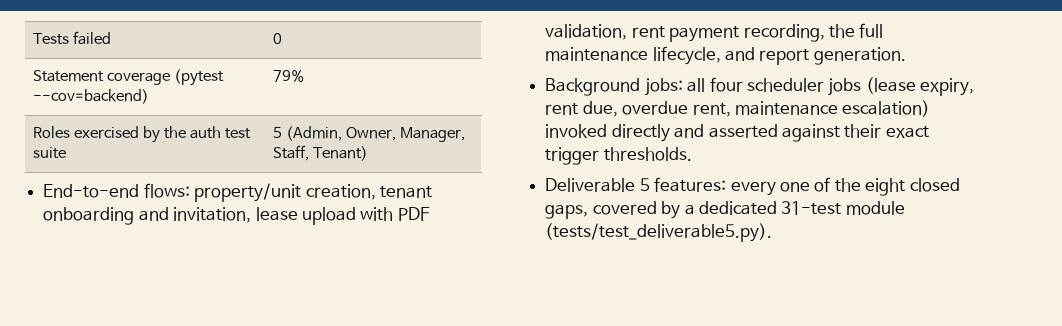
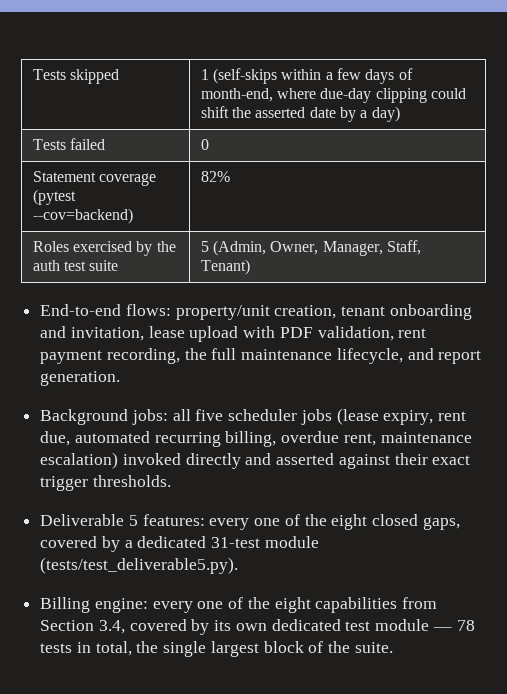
+ Tests skipped | 1 (self-skips within a few days of month-end, where due-day clipping could shift the asserted date by a day)
- Statement coverage (pytest --cov=backend) | 79%
+ Statement coverage (pytest --cov=backend) | 82%
- Background jobs: all four scheduler jobs (lease expiry, rent due, overdue rent, maintenance escalation) invoked directly and asserted against their exact trigger thresholds.
+ Background jobs: all five scheduler jobs (lease expiry, rent due, automated recurring billing, overdue rent, maintenance escalation) invoked directly and asserted against their exact trigger thresholds.
+ Billing engine: every one of the eight capabilities from Section 3.4, covered by its own dedicated test module — 78 tests in total, the single largest block of the suite.

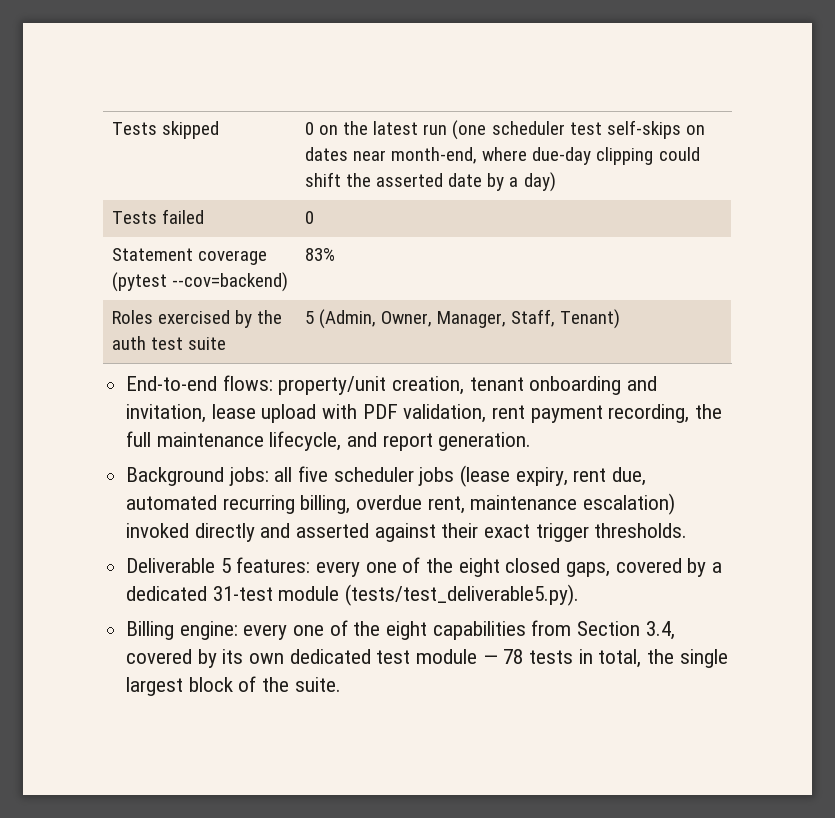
- Tests skipped | 1 (self-skips within a few days of month-end, where due-day clipping could shift the asserted date by a day)
+ Tests skipped | 0 on the latest run (one scheduler test self-skips on dates near month-end, where due-day clipping could shift the asserted date by a day)
- Statement coverage (pytest --cov=backend) | 82%
+ Statement coverage (pytest --cov=backend) | 83%

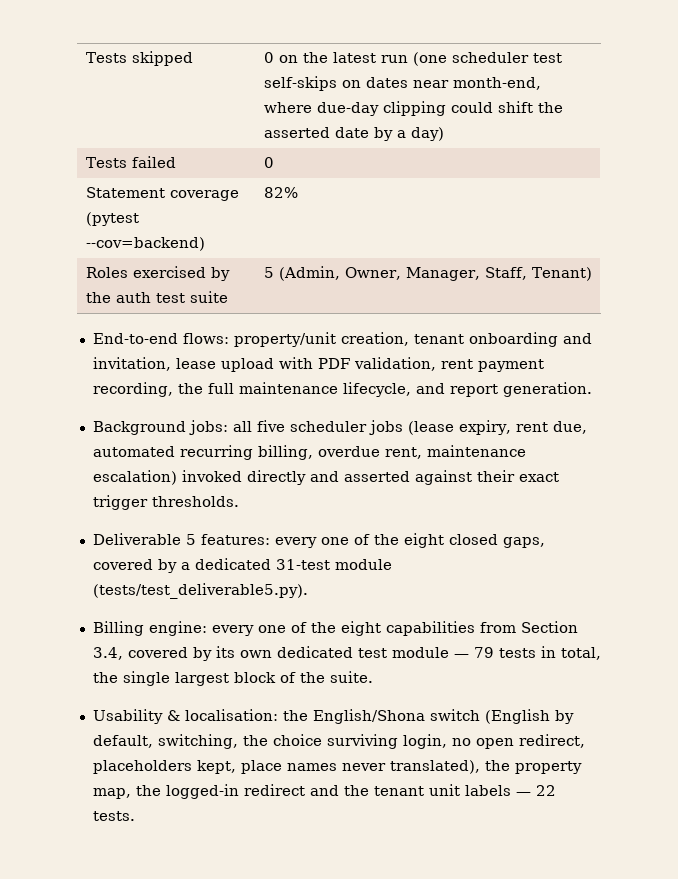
- Statement coverage (pytest --cov=backend) | 83%
+ Statement coverage (pytest --cov=backend) | 82%
- Billing engine: every one of the eight capabilities from Section 3.4, covered by its own dedicated test module — 78 tests in total, the single largest block of the suite.
+ Billing engine: every one of the eight capabilities from Section 3.4, covered by its own dedicated test module — 79 tests in total, the single largest block of the suite.
+ Usability & localisation: the English/Shona switch (English by default, switching, the choice surviving login, no open redirect, placeholders kept, place names never translated), the property map, the logged-in redirect and the tenant unit labels — 22 tests.

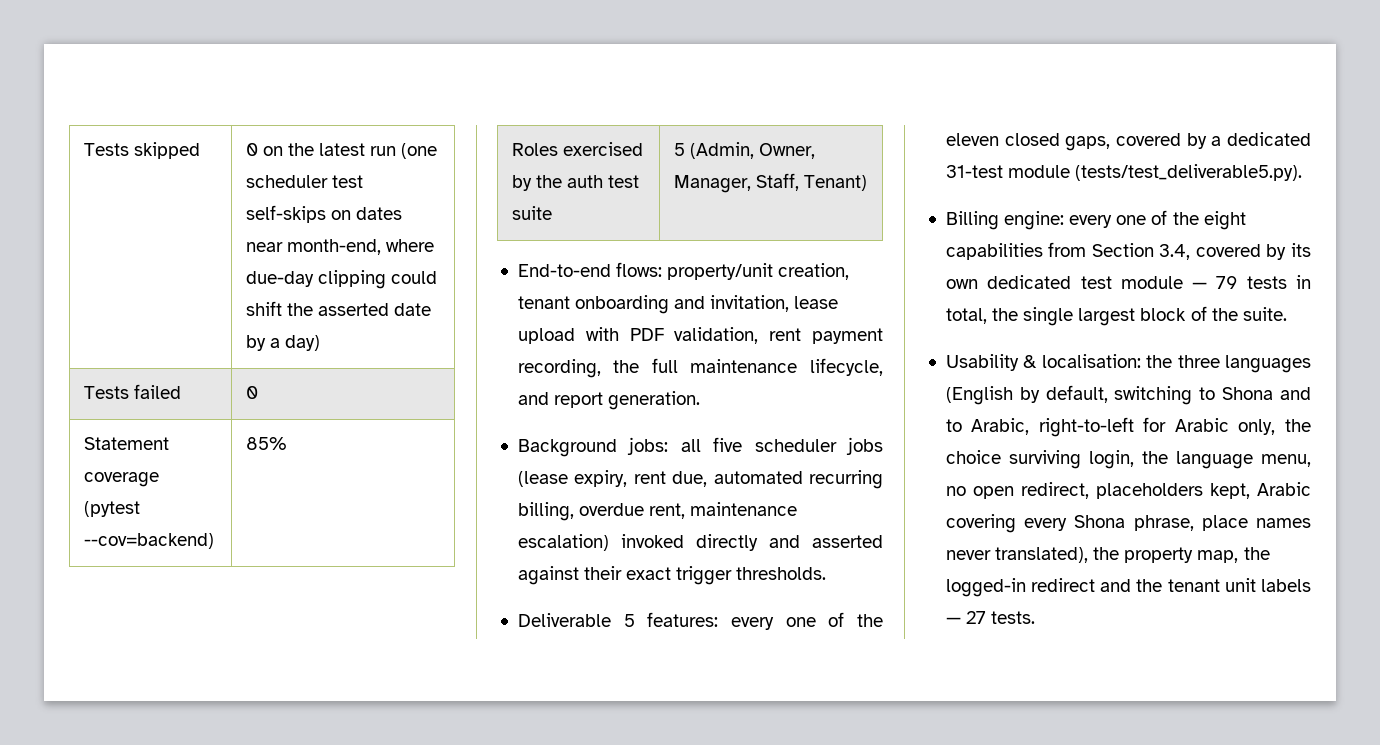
- Statement coverage (pytest --cov=backend) | 82%
+ Statement coverage (pytest --cov=backend) | 85%
- Deliverable 5 features: every one of the eight closed gaps, covered by a dedicated 31-test module (tests/test_deliverable5.py).
+ Deliverable 5 features: every one of the eleven closed gaps, covered by a dedicated 31-test module (tests/test_deliverable5.py).
- Usability & localisation: the English/Shona switch (English by default, switching, the choice surviving login, no open redirect, placeholders kept, place names never translated), the property map, the logged-in redirect and the tenant unit labels — 22 tests.
+ Usability & localisation: the three languages (English by default, switching to Shona and to Arabic, right-to-left for Arabic only, the choice surviving login, the language menu, no open redirect, placeholders kept, Arabic covering every Shona phrase, place names never translated), the property map, the logged-in redirect and the tenant unit labels — 27 tests.

